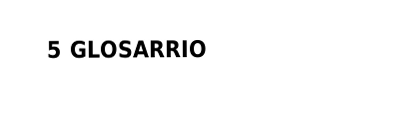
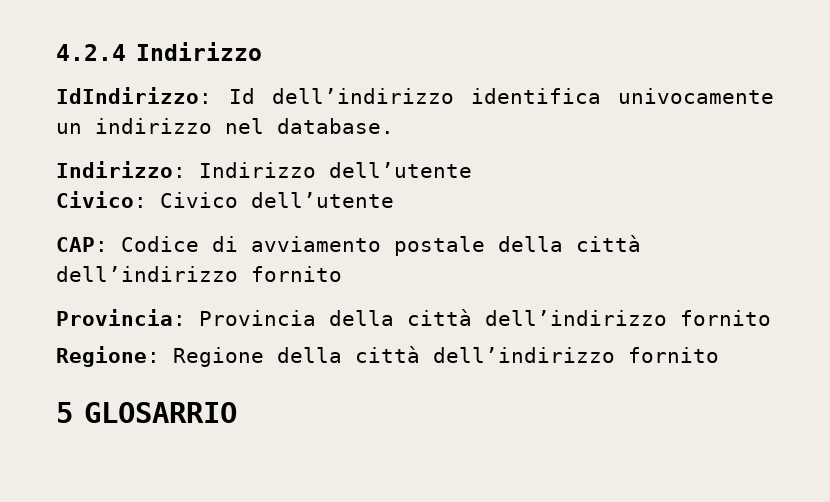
+ 4.2.4 Indirizzo
+ IdIndirizzo: Id dell’indirizzo identifica univocamente un indirizzo nel database.
+ Indirizzo: Indirizzo dell’utente
+ Civico: Civico dell’utente
+ CAP: Codice di avviamento postale della città dell’indirizzo fornito
+ Provincia: Provincia della città dell’indirizzo fornito
+ Regione: Regione della città dell’indirizzo fornito

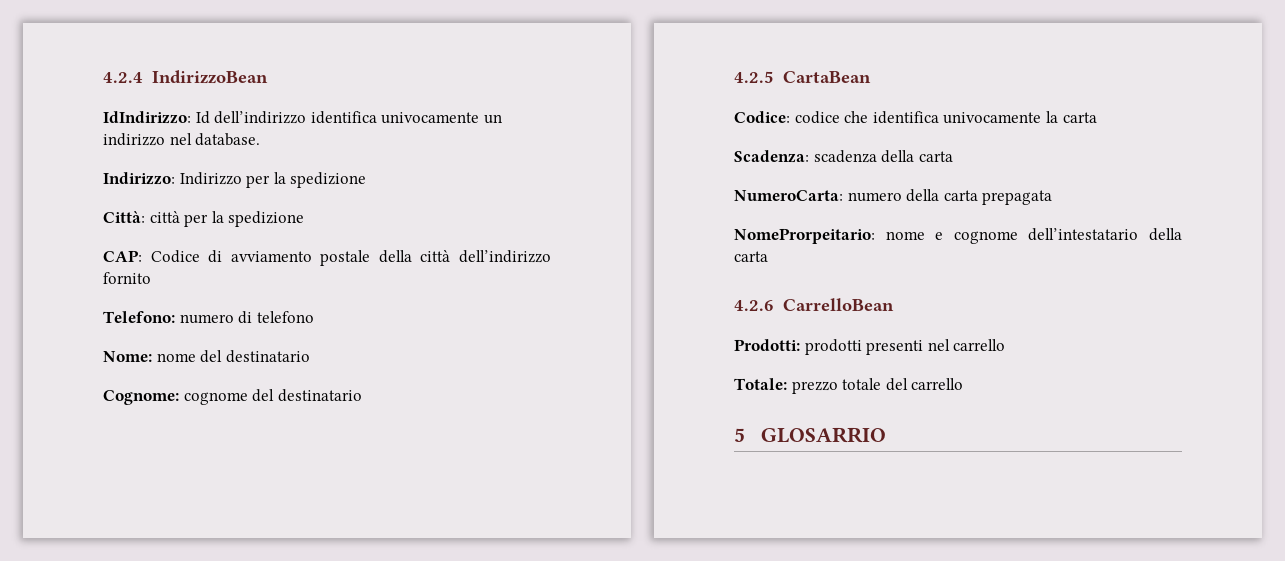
- 4.2.4 Indirizzo
+ 4.2.4 IndirizzoBean
- Indirizzo: Indirizzo dell’utente
- Civico: Civico dell’utente
+ Indirizzo: Indirizzo per la spedizione
+ Città: città per la spedizione
- Provincia: Provincia della città dell’indirizzo fornito
- Regione: Regione della città dell’indirizzo fornito
+ Telefono: numero di telefono
+ Nome: nome del destinatario
+ Cognome: cognome del destinatario
+ 4.2.5 CartaBean
+ Codice: codice che identifica univocamente la carta
+ Scadenza: scadenza della carta
+ NumeroCarta: numero della carta prepagata
+ NomeProrpeitario: nome e cognome dell’intestatario della carta
+ 4.2.6 CarrelloBean
+ Prodotti: prodotti presenti nel carrello
+ Totale: prezzo totale del carrello

